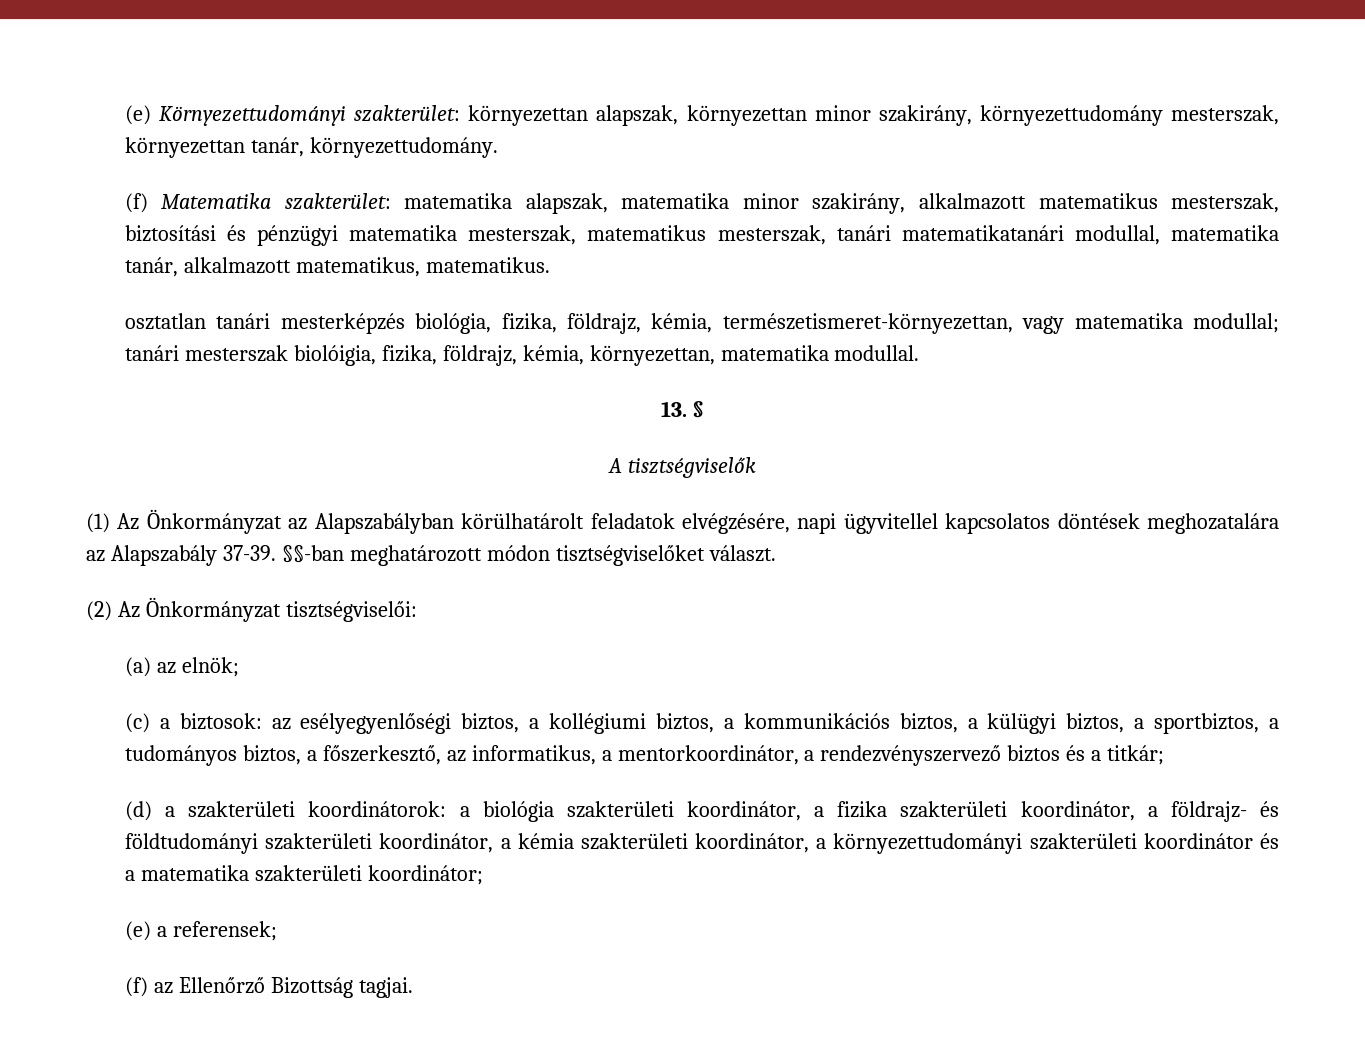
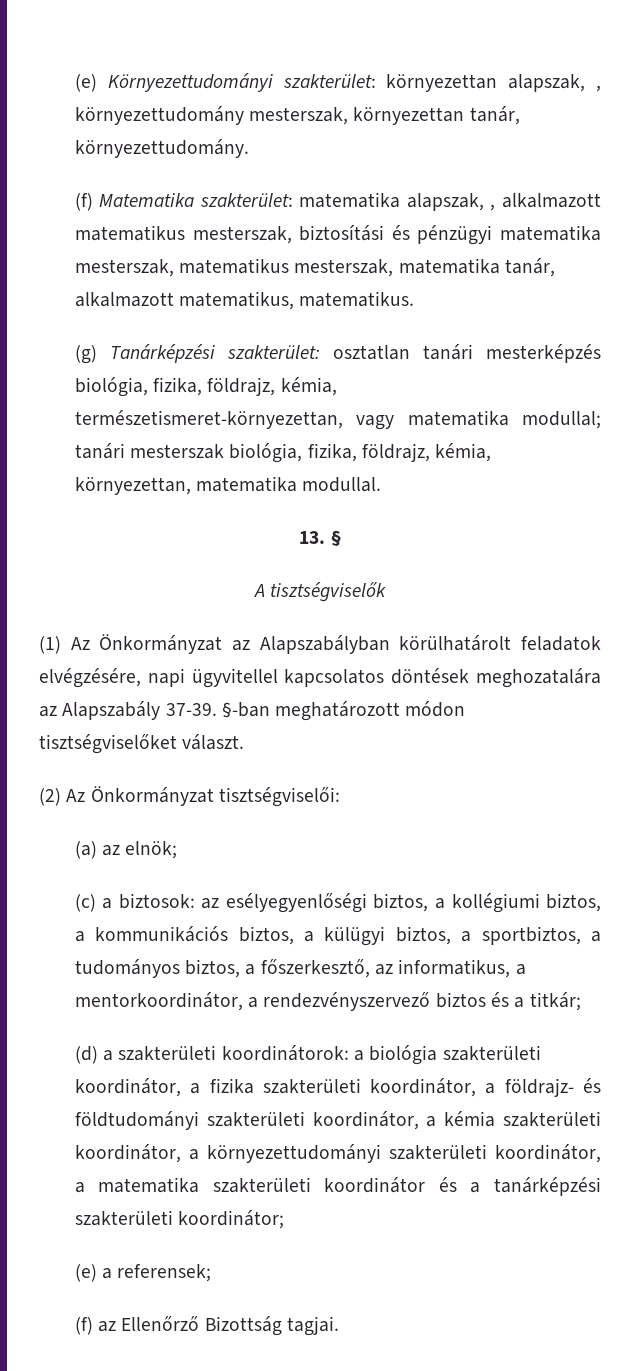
- (e) Környezettudományi szakterület: környezettan alapszak, környezettan minor szakirány, környezettudomány mesterszak, környezettan tanár, környezettudomány.
+ (e) Környezettudományi szakterület: környezettan alapszak, , környezettudomány mesterszak, környezettan tanár, környezettudomány.
- (f) Matematika szakterület: matematika alapszak, matematika minor szakirány, alkalmazott matematikus mesterszak, biztosítási és pénzügyi matematika mesterszak, matematikus mesterszak, tanári matematikatanári modullal, matematika tanár, alkalmazott matematikus, matematikus.
+ (f) Matematika szakterület: matematika alapszak, , alkalmazott matematikus mesterszak, biztosítási és pénzügyi matematika mesterszak, matematikus mesterszak, matematika tanár, alkalmazott matematikus, matematikus.
- osztatlan tanári mesterképzés biológia, fizika, földrajz, kémia, természetismeret-környezettan, vagy matematika modullal; tanári mesterszak biolóigia, fizika, földrajz, kémia, környezettan, matematika modullal.
+ (g) Tanárképzési szakterület: osztatlan tanári mesterképzés biológia, fizika, földrajz, kémia, természetismeret-környezettan, vagy matematika modullal; tanári mesterszak biológia, fizika, földrajz, kémia, környezettan, matematika modullal.
- §§-ban meghatározott módon tisztségviselőket választ.
+ §-ban meghatározott módon tisztségviselőket választ.
- (d) a szakterületi koordinátorok: a biológia szakterületi koordinátor, a fizika szakterületi koordinátor, a földrajz- és földtudományi szakterületi koordinátor, a kémia szakterületi koordinátor, a környezettudományi szakterületi koordinátor és a matematika szakterületi koordinátor;
+ (d) a szakterületi koordinátorok: a biológia szakterületi koordinátor, a fizika szakterületi koordinátor, a földrajz- és földtudományi szakterületi koordinátor, a kémia szakterületi koordinátor, a környezettudományi szakterületi koordinátor, a matematika szakterületi koordinátor és a tanárképzési szakterületi koordinátor;

